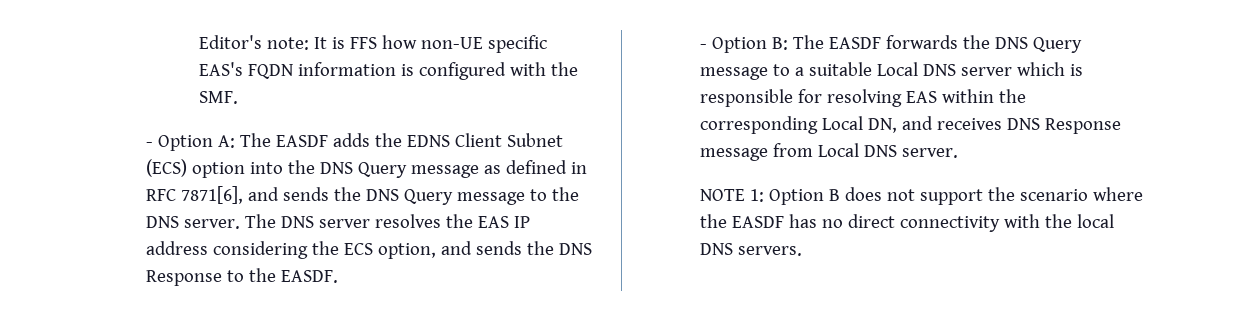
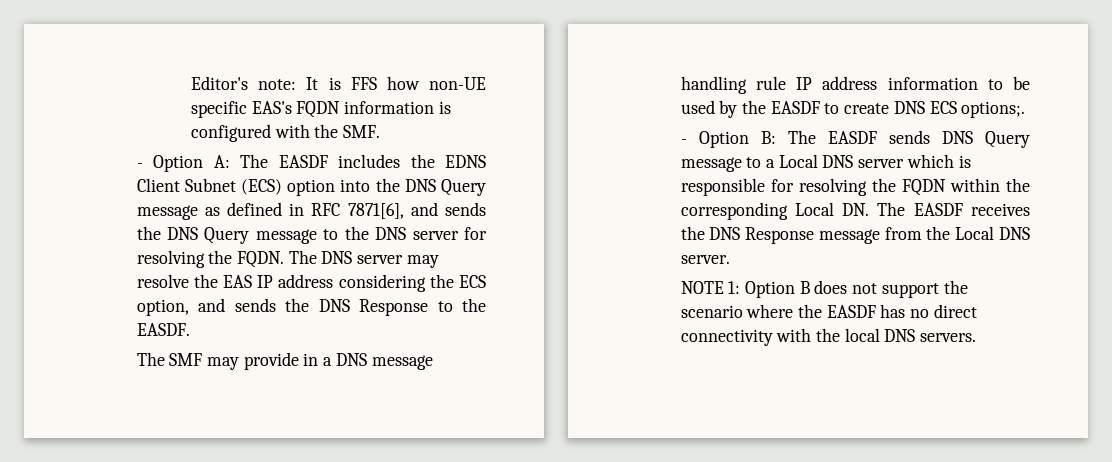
- - Option A: The EASDF adds the EDNS Client Subnet (ECS) option into the DNS Query message as defined in RFC 7871[6], and sends the DNS Query message to the DNS server.
+ - Option A: The EASDF includes the EDNS Client Subnet (ECS) option into the DNS Query message as defined in RFC 7871[6], and sends the DNS Query message to the DNS server for resolving the FQDN.
- The DNS server resolves the EAS IP address considering the ECS option, and sends the DNS Response to the EASDF.
+ The DNS server may resolve the EAS IP address considering the ECS option, and sends the DNS Response to the EASDF.
+ The SMF may provide in a DNS message handling rule IP address information to be used by the EASDF to create DNS ECS options;.
- - Option B: The EASDF forwards the DNS Query message to a suitable Local DNS server which is responsible for resolving EAS within the corresponding Local DN, and receives DNS Response message from Local DNS server.
+ - Option B: The EASDF sends DNS Query message to a Local DNS server which is responsible for resolving the FQDN within the corresponding Local DN. The EASDF receives the DNS Response message from the Local DNS server.

